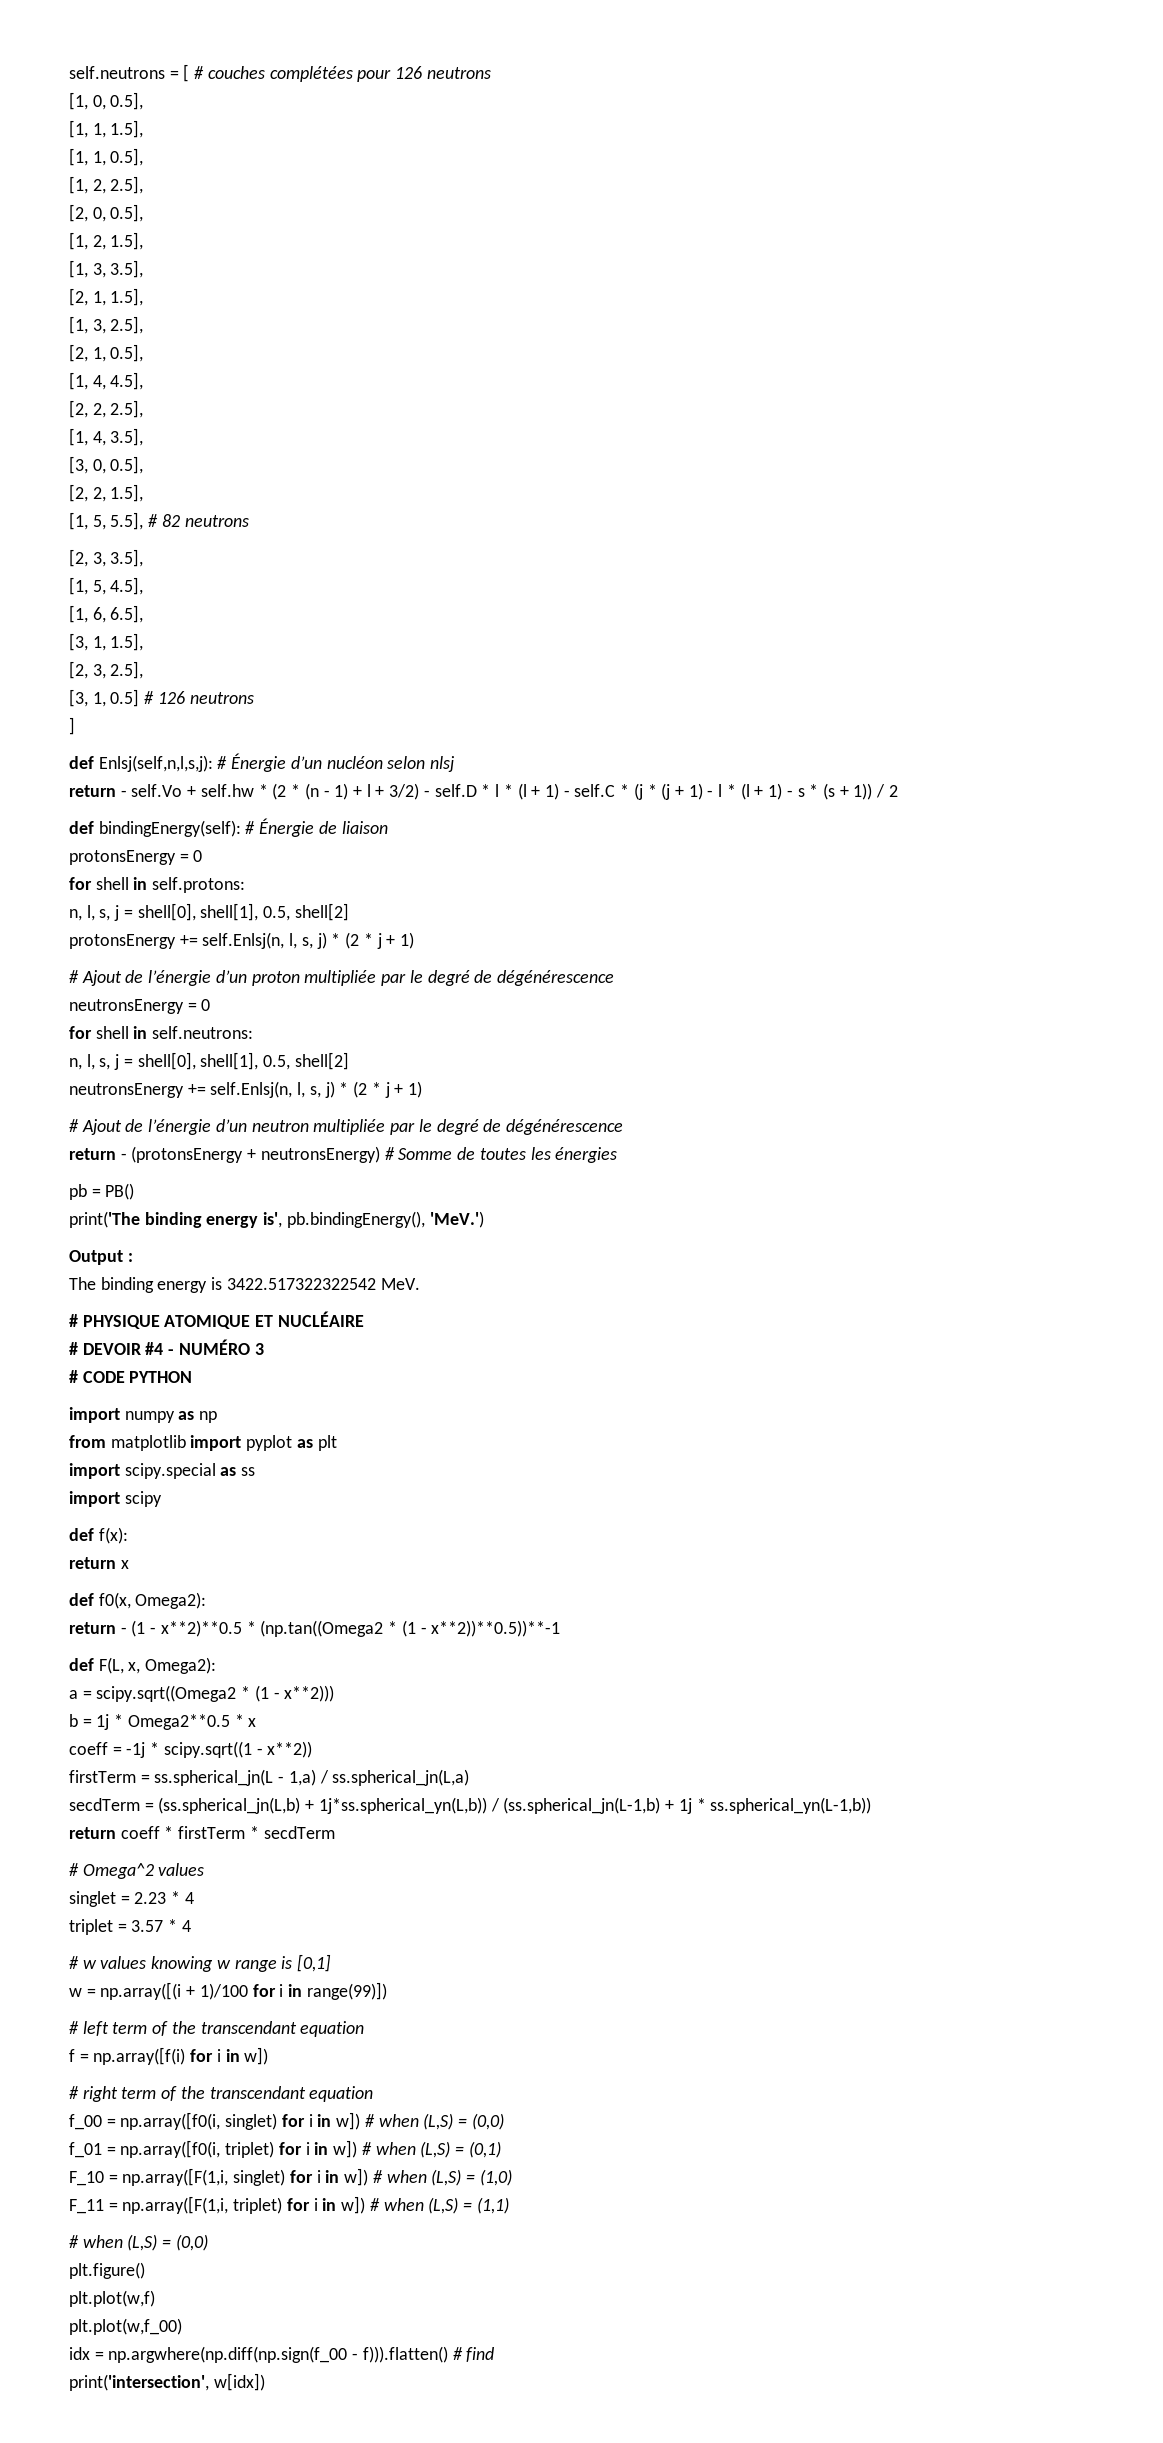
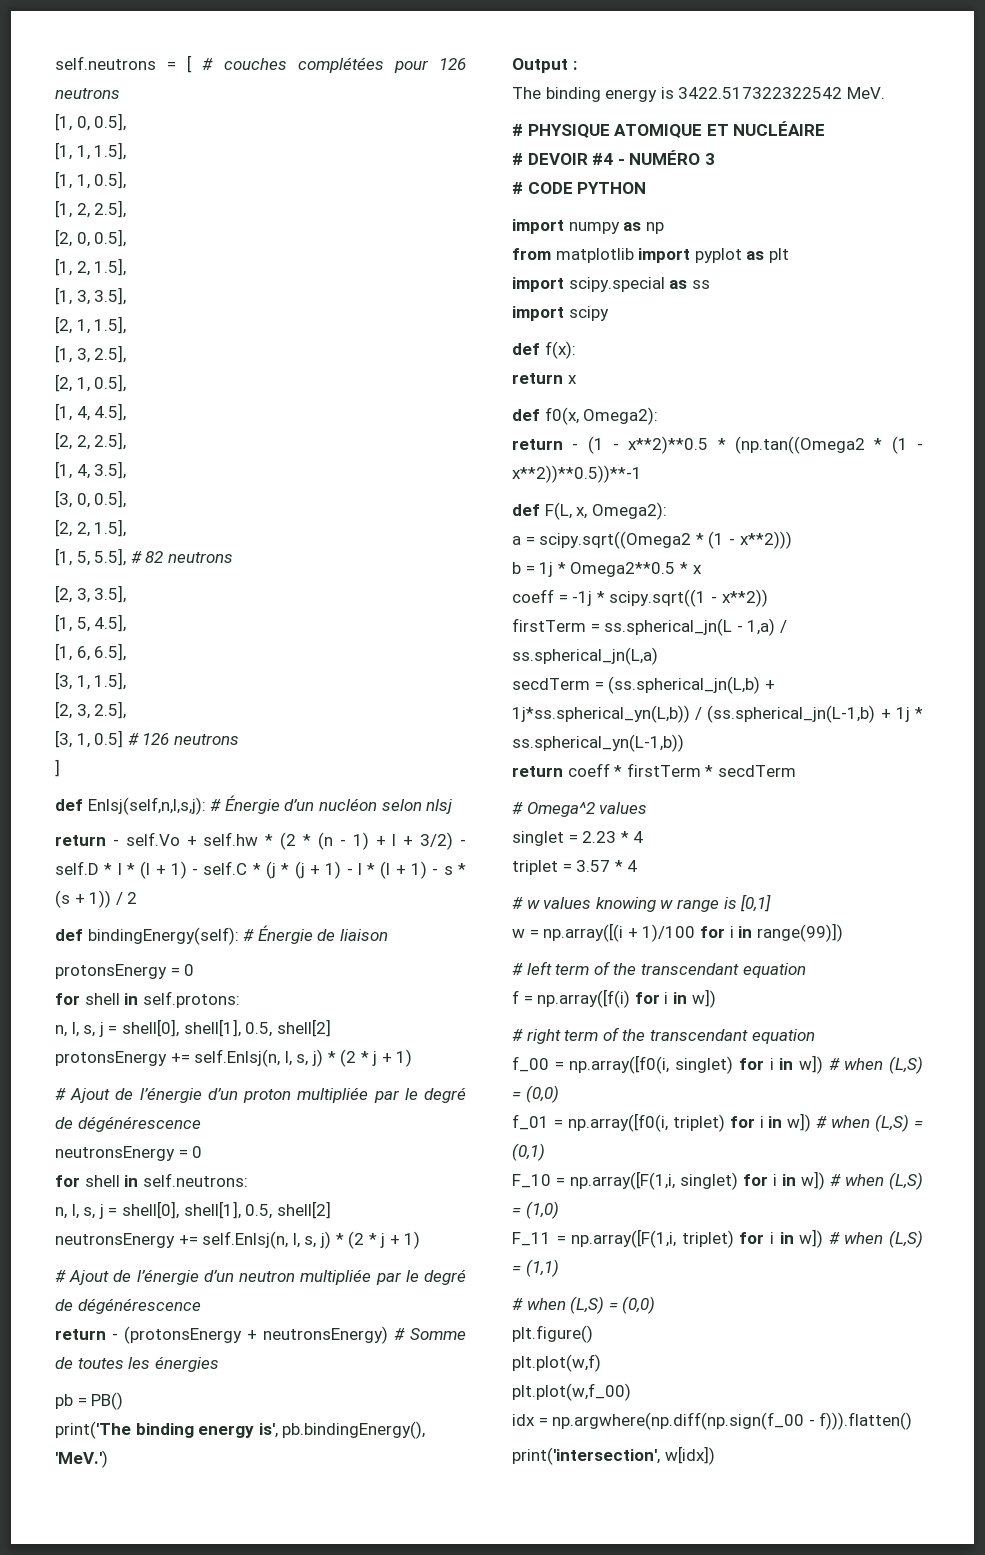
- idx = np.argwhere(np.diff(np.sign(f_00 - f))).flatten() # find
+ idx = np.argwhere(np.diff(np.sign(f_00 - f))).flatten()

